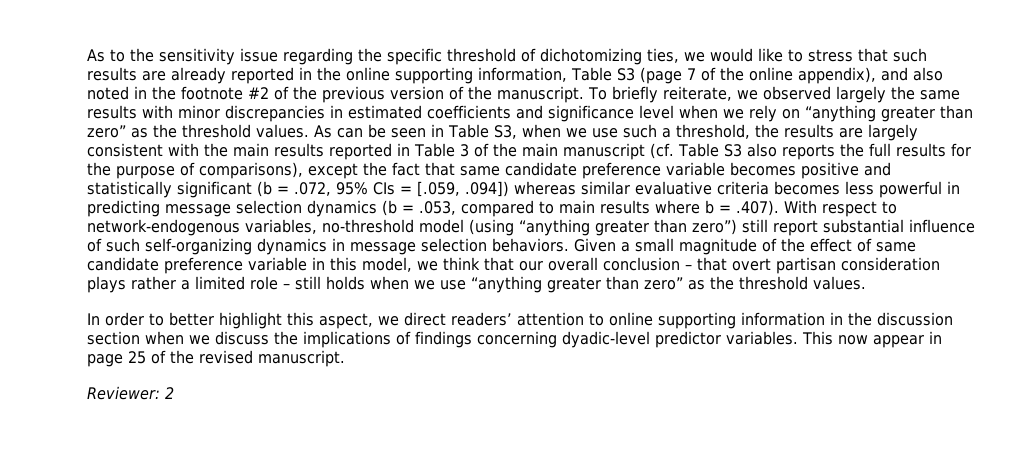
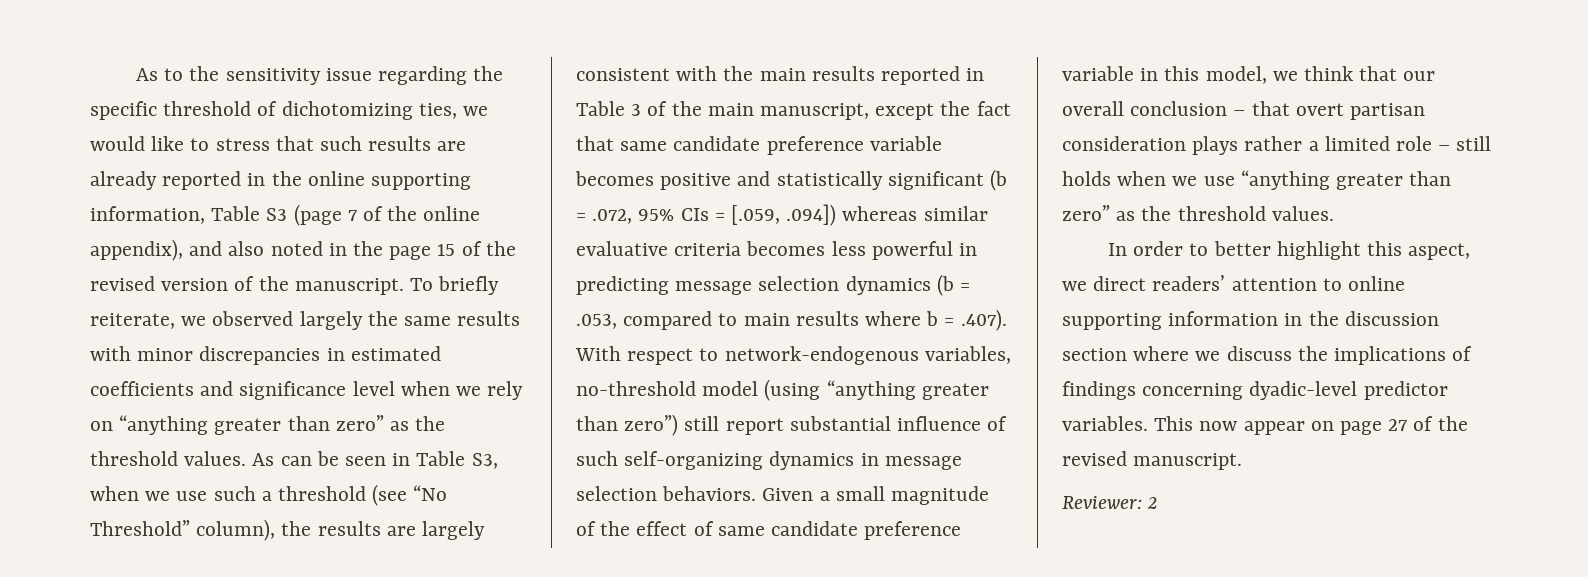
- As to the sensitivity issue regarding the specific threshold of dichotomizing ties, we would like to stress that such results are already reported in the online supporting information, Table S3 (page 7 of the online appendix), and also noted in the footnote #2 of the previous version of the manuscript.
+ As to the sensitivity issue regarding the specific threshold of dichotomizing ties, we would like to stress that such results are already reported in the online supporting information, Table S3 (page 7 of the online appendix), and also noted in the page 15 of the revised version of the manuscript.
- As can be seen in Table S3, when we use such a threshold, the results are largely consistent with the main results reported in Table 3 of the main manuscript (cf. Table S3 also reports the full results for the purpose of comparisons), except the fact that same candidate preference variable becomes positive and statistically significant (b = .072, 95% CIs = [.059, .094]) whereas similar evaluative criteria becomes less powerful in predicting message selection dynamics (b = .053, compared to main results where b = .407). With respect to network-endogenous variables, no-threshold model (using “anything greater than zero”) still report substantial influence of such self-organizing dynamics in message selection behaviors.
+ As can be seen in Table S3, when we use such a threshold (see “No Threshold” column), the results are largely consistent with the main results reported in Table 3 of the main manuscript, except the fact that same candidate preference variable becomes positive and statistically significant (b = .072, 95% CIs = [.059, .094]) whereas similar evaluative criteria becomes less powerful in predicting message selection dynamics (b = .053, compared to main results where b = .407). With respect to network-endogenous variables, no-threshold model (using “anything greater than zero”) still report substantial influence of such self-organizing dynamics in message selection behaviors.
- In order to better highlight this aspect, we direct readers’ attention to online supporting information in the discussion section when we discuss the implications of findings concerning dyadic-level predictor variables.
+ In order to better highlight this aspect, we direct readers’ attention to online supporting information in the discussion section where we discuss the implications of findings concerning dyadic-level predictor variables.
- This now appear in page 25 of the revised manuscript.
+ This now appear on page 27 of the revised manuscript.

